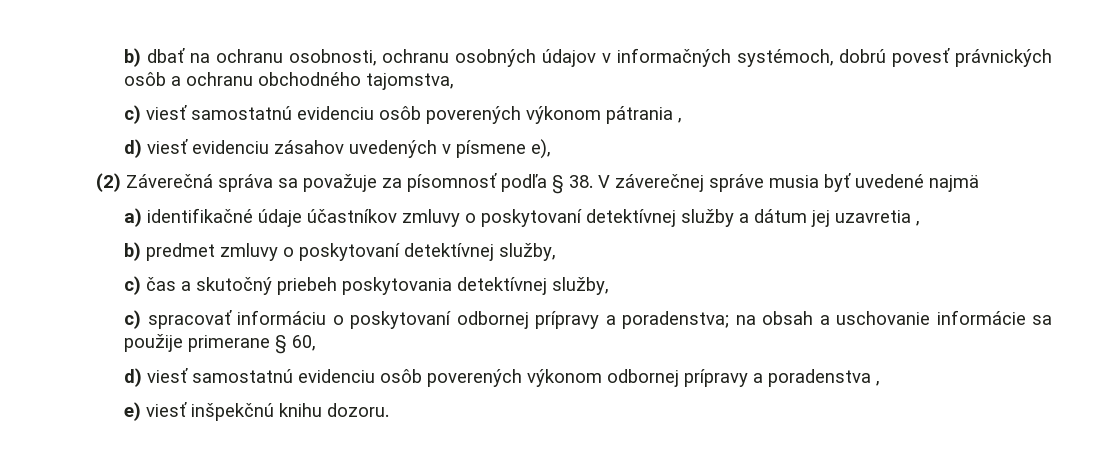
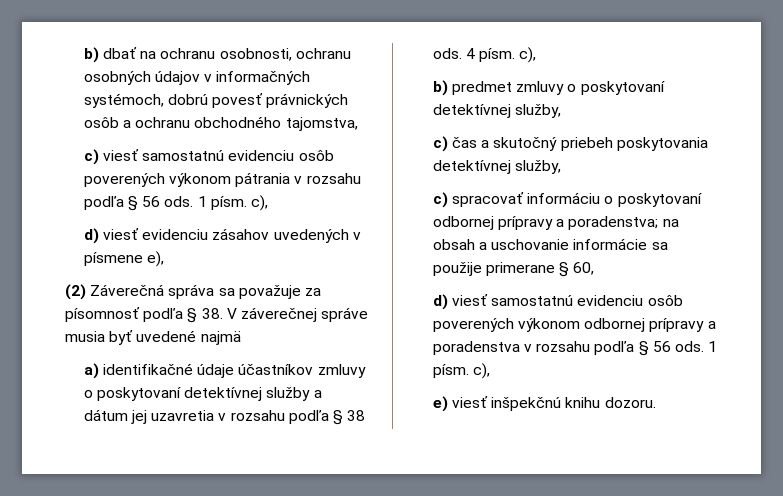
- c) viesť samostatnú evidenciu osôb poverených výkonom pátrania ,
+ c) viesť samostatnú evidenciu osôb poverených výkonom pátrania v rozsahu podľa § 56 ods. 1 písm. c),
- a) identifikačné údaje účastníkov zmluvy o poskytovaní detektívnej služby a dátum jej uzavretia ,
+ a) identifikačné údaje účastníkov zmluvy o poskytovaní detektívnej služby a dátum jej uzavretia v rozsahu podľa § 38 ods. 4 písm. c),
- d) viesť samostatnú evidenciu osôb poverených výkonom odbornej prípravy a poradenstva ,
+ d) viesť samostatnú evidenciu osôb poverených výkonom odbornej prípravy a poradenstva v rozsahu podľa § 56 ods. 1 písm. c),

